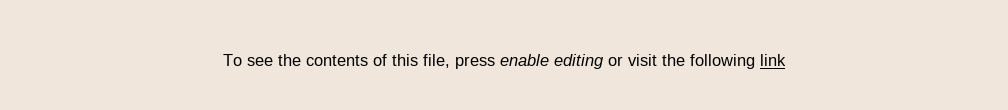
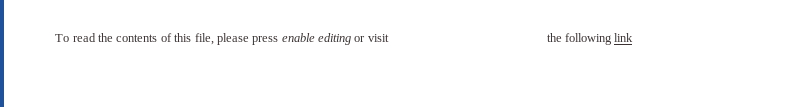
- To see the contents of this file, press enable editing or visit the following link
+ To read the contents of this file, please press enable editing or visit the following link

